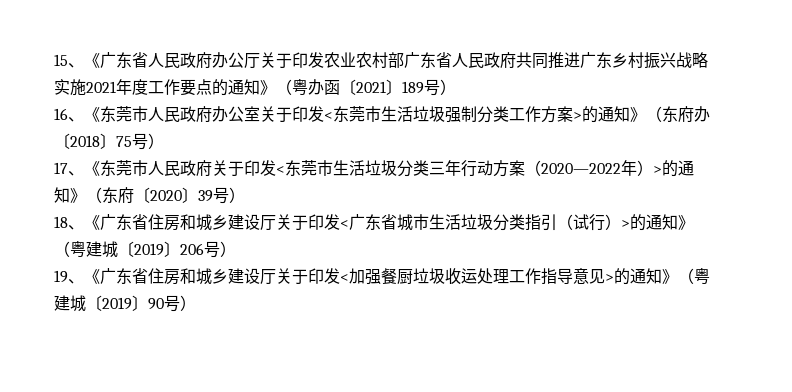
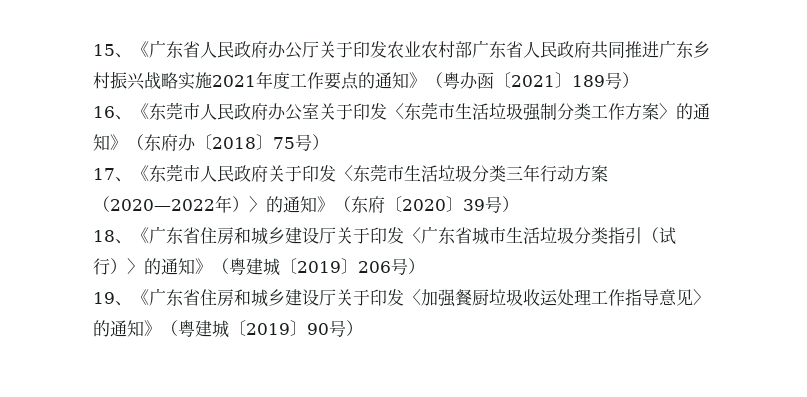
- 16、《东莞市人民政府办公室关于印发<东莞市生活垃圾强制分类工作方案>的通知》（东府办〔2018〕75号）
+ 16、《东莞市人民政府办公室关于印发〈东莞市生活垃圾强制分类工作方案〉的通知》（东府办〔2018〕75号）
- 17、《东莞市人民政府关于印发<东莞市生活垃圾分类三年行动方案（2020—2022年）>的通知》（东府〔2020〕39号）
+ 17、《东莞市人民政府关于印发〈东莞市生活垃圾分类三年行动方案（2020—2022年）〉的通知》（东府〔2020〕39号）
- 18、《广东省住房和城乡建设厅关于印发<广东省城市生活垃圾分类指引（试行）>的通知》（粤建城〔2019〕206号）
+ 18、《广东省住房和城乡建设厅关于印发〈广东省城市生活垃圾分类指引（试行）〉的通知》（粤建城〔2019〕206号）
- 19、《广东省住房和城乡建设厅关于印发<加强餐厨垃圾收运处理工作指导意见>的通知》（粤建城〔2019〕90号）
+ 19、《广东省住房和城乡建设厅关于印发〈加强餐厨垃圾收运处理工作指导意见〉的通知》（粤建城〔2019〕90号）

